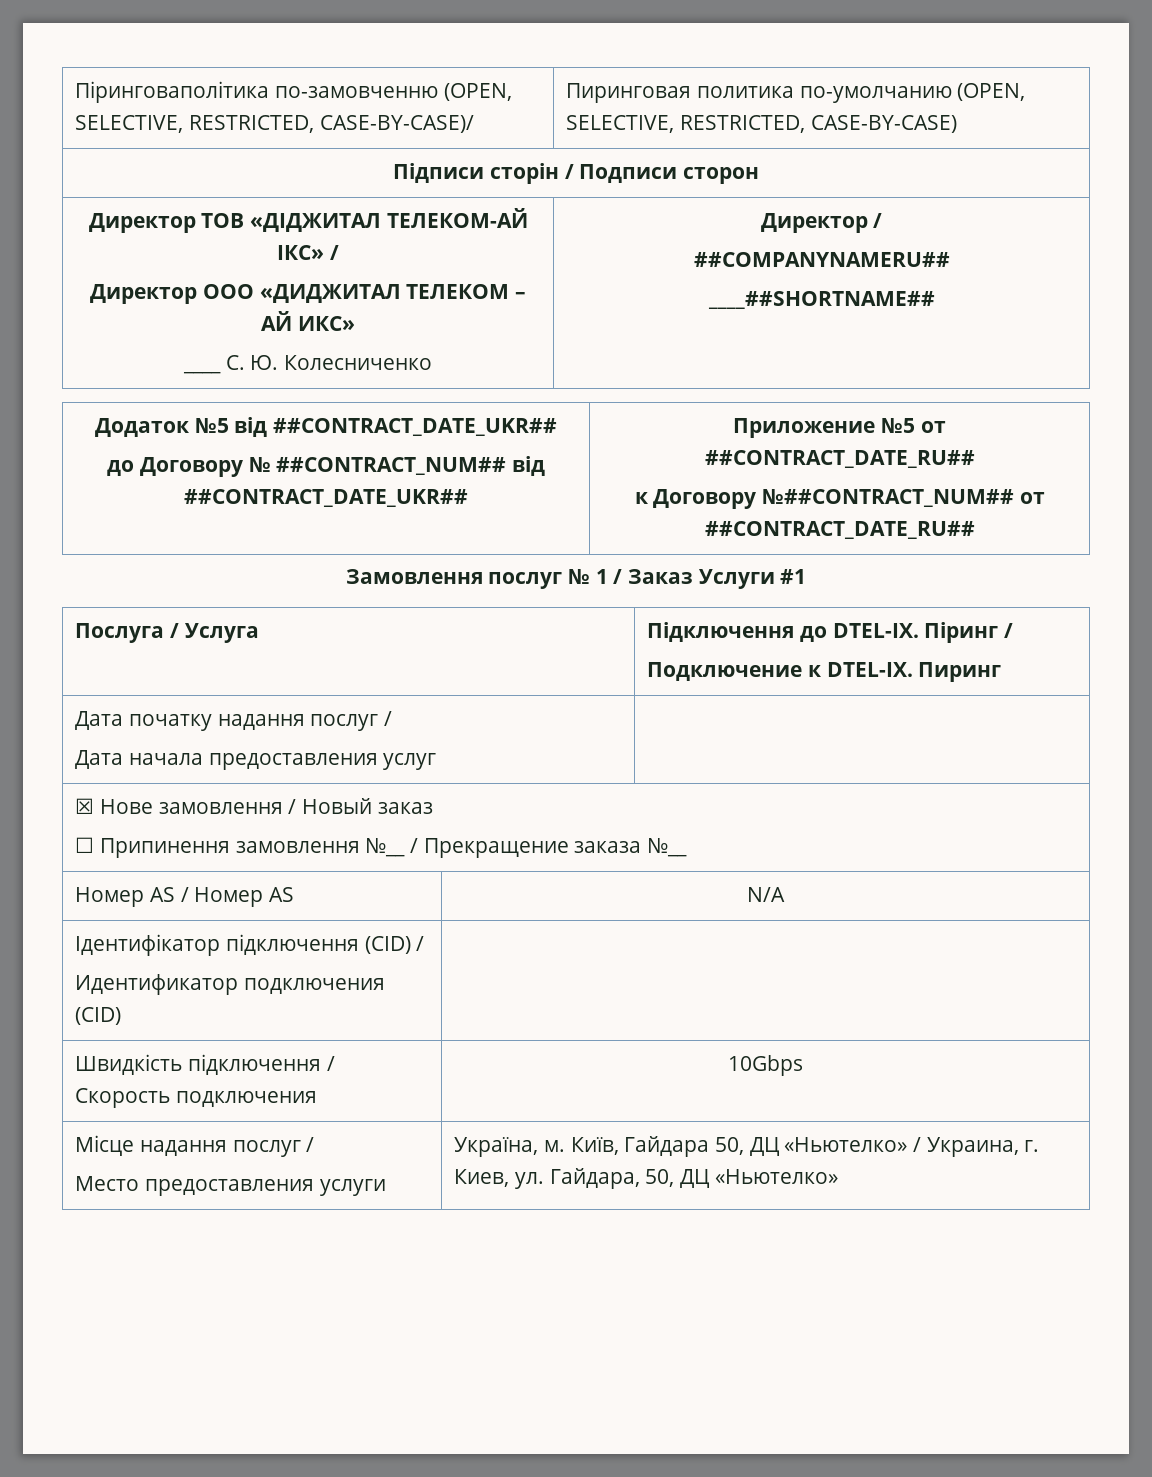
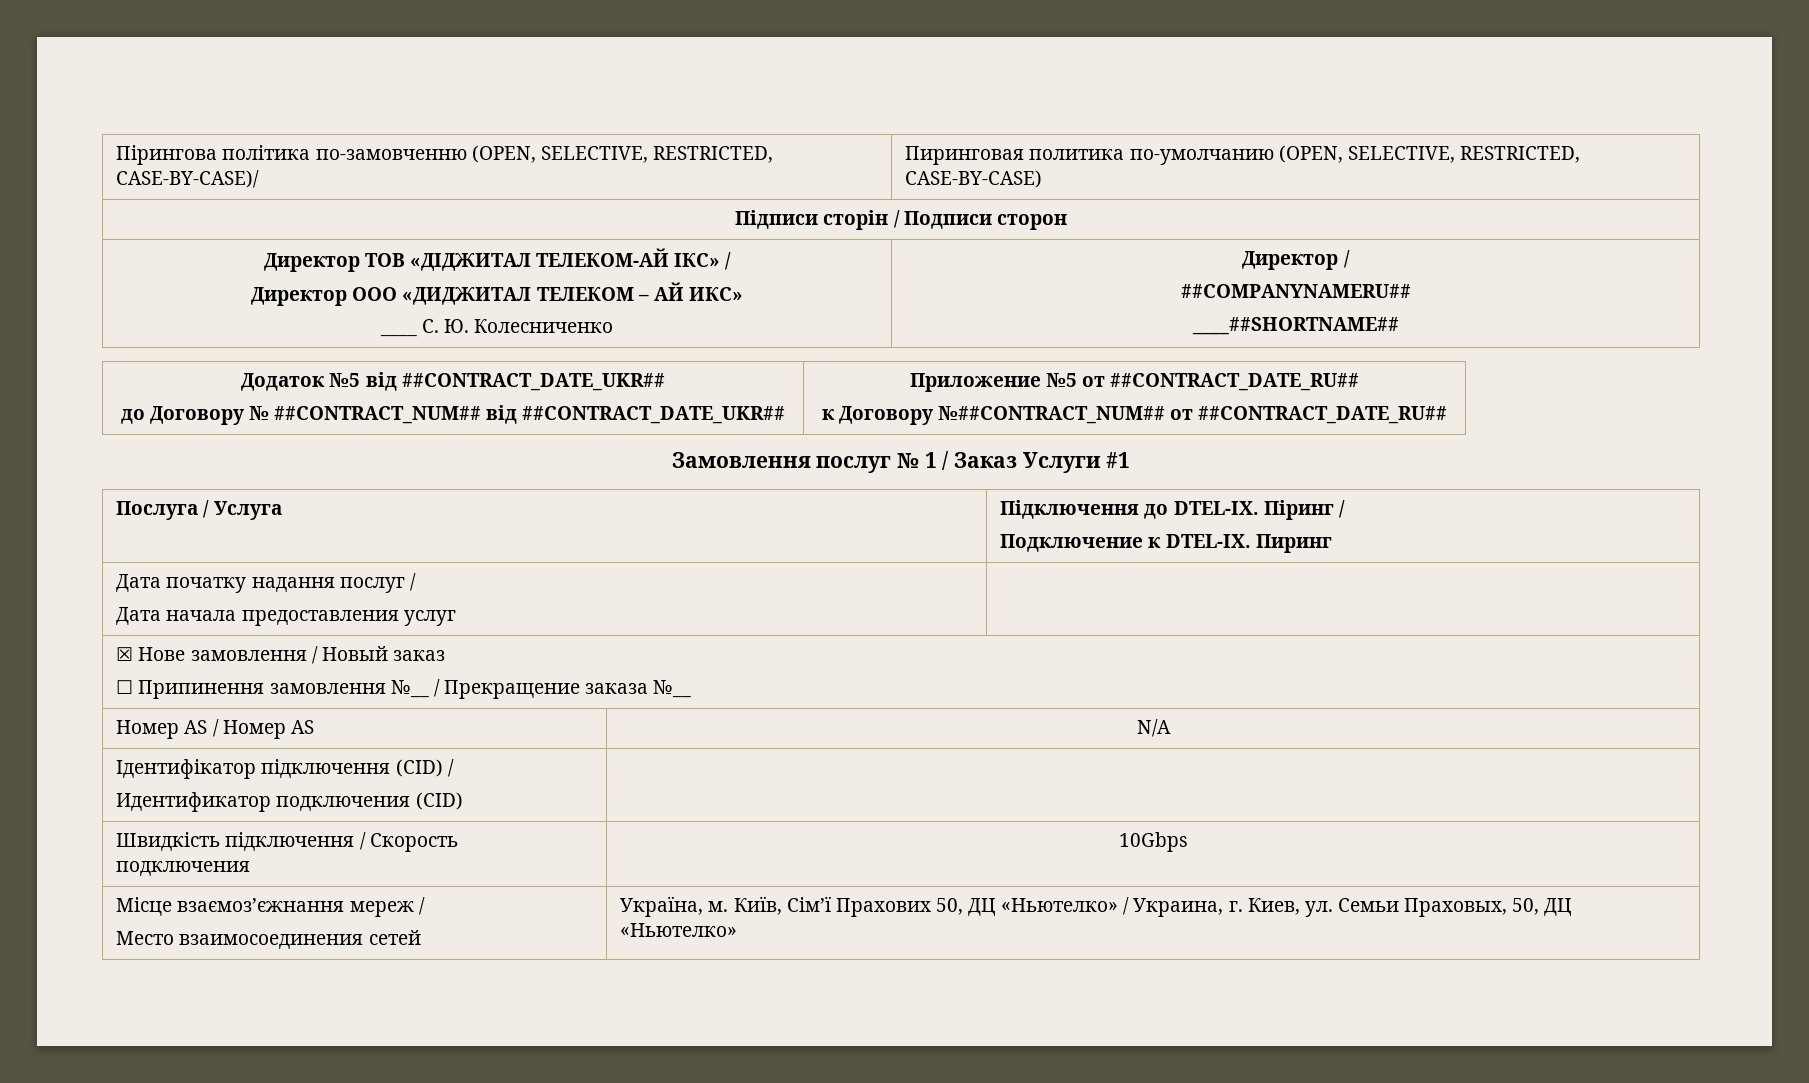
- Піринговаполітика по-замовченню (OPEN, SELECTIVE, RESTRICTED, CASE-BY-CASE)/ | Пиринговая политика по-умолчанию (OPEN, SELECTIVE, RESTRICTED, CASE-BY-CASE)
+ Пірингова політика по-замовченню (OPEN, SELECTIVE, RESTRICTED, CASE-BY-CASE)/ | Пиринговая политика по-умолчанию (OPEN, SELECTIVE, RESTRICTED, CASE-BY-CASE)
- Місце надання послуг /
- Место предоставления услуги | Україна, м. Київ, Гайдара 50, ДЦ «Ньютелко» / Украина, г. Киев, ул. Гайдара, 50, ДЦ «Ньютелко»
+ Місце взаємоз’єжнання мереж /
+ Место взаимосоединения сетей | Україна, м. Київ, Сім’ї Прахових 50, ДЦ «Ньютелко» / Украина, г. Киев, ул. Семьи Праховых, 50, ДЦ «Ньютелко»

